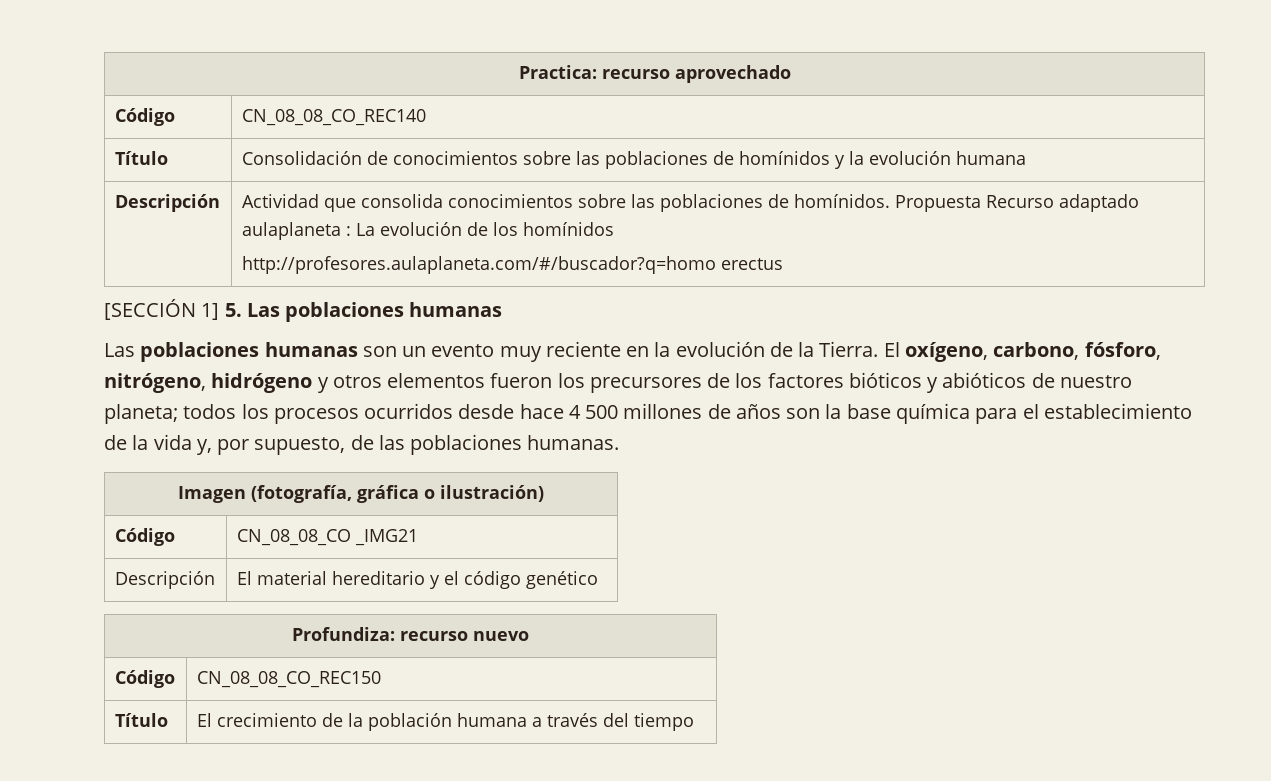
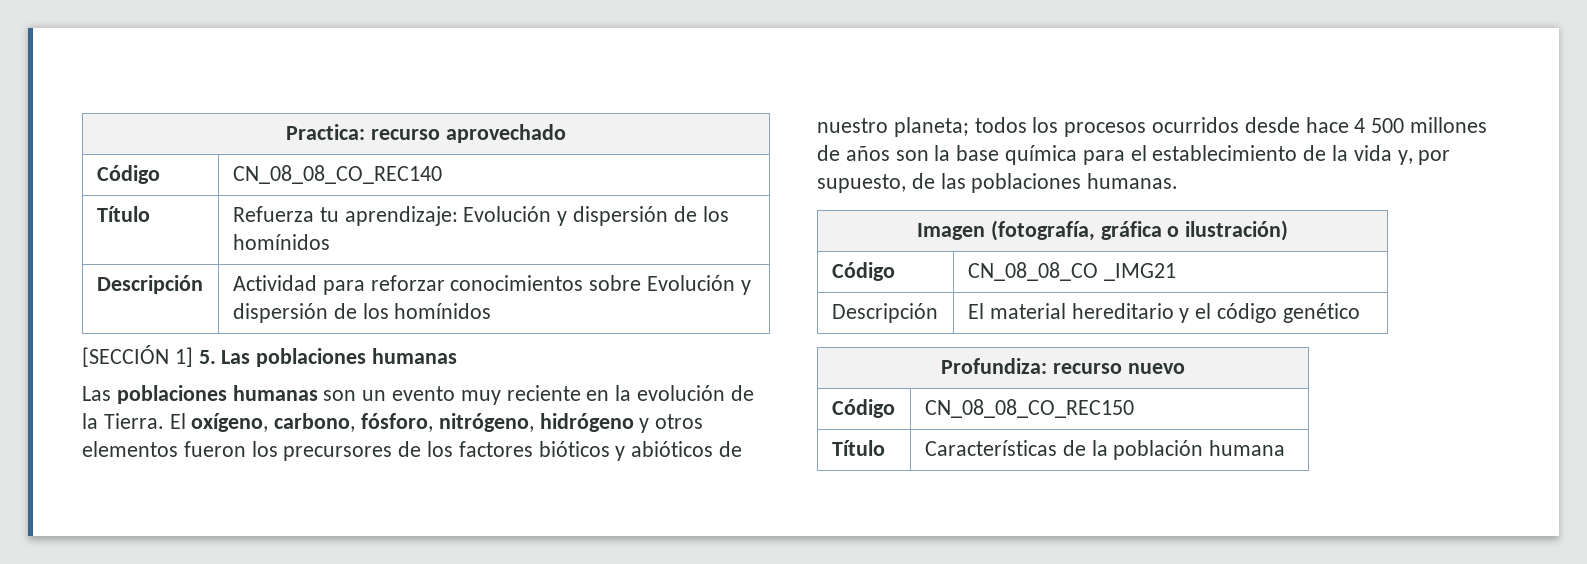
- Título | Consolidación de conocimientos sobre las poblaciones de homínidos y la evolución humana
- Descripción | Actividad que consolida conocimientos sobre las poblaciones de homínidos. Propuesta Recurso adaptado aulaplaneta : La evolución de los homínidos
- http://profesores.aulaplaneta.com/#/buscador?q=homo erectus
+ Título | Refuerza tu aprendizaje: Evolución y dispersión de los homínidos
+ Descripción | Actividad para reforzar conocimientos sobre Evolución y dispersión de los homínidos
- Título | El crecimiento de la población humana a través del tiempo
+ Título | Características de la población humana

